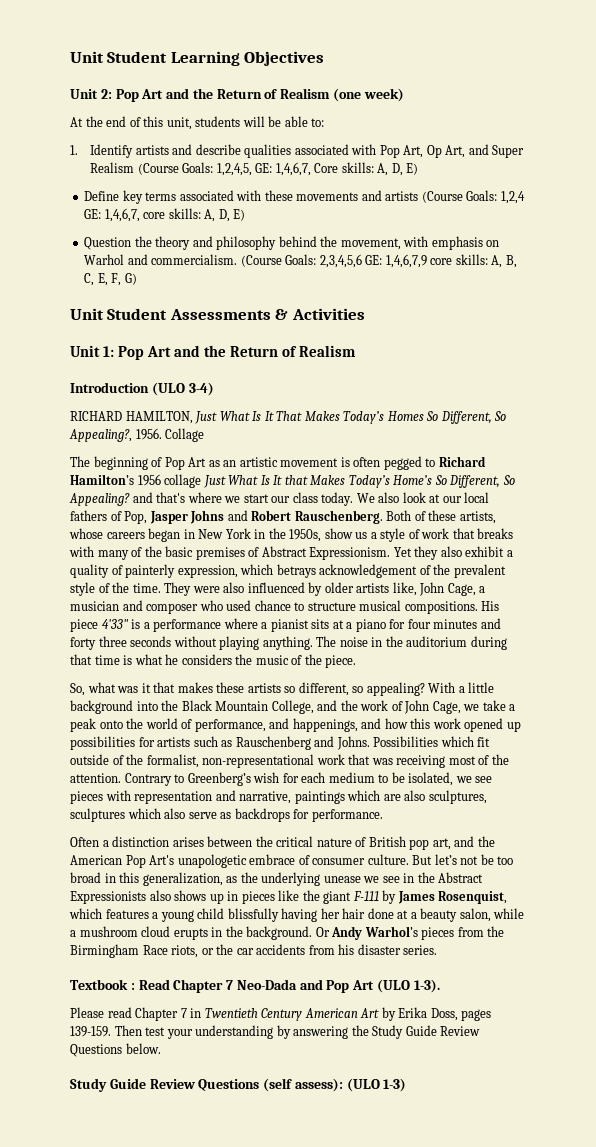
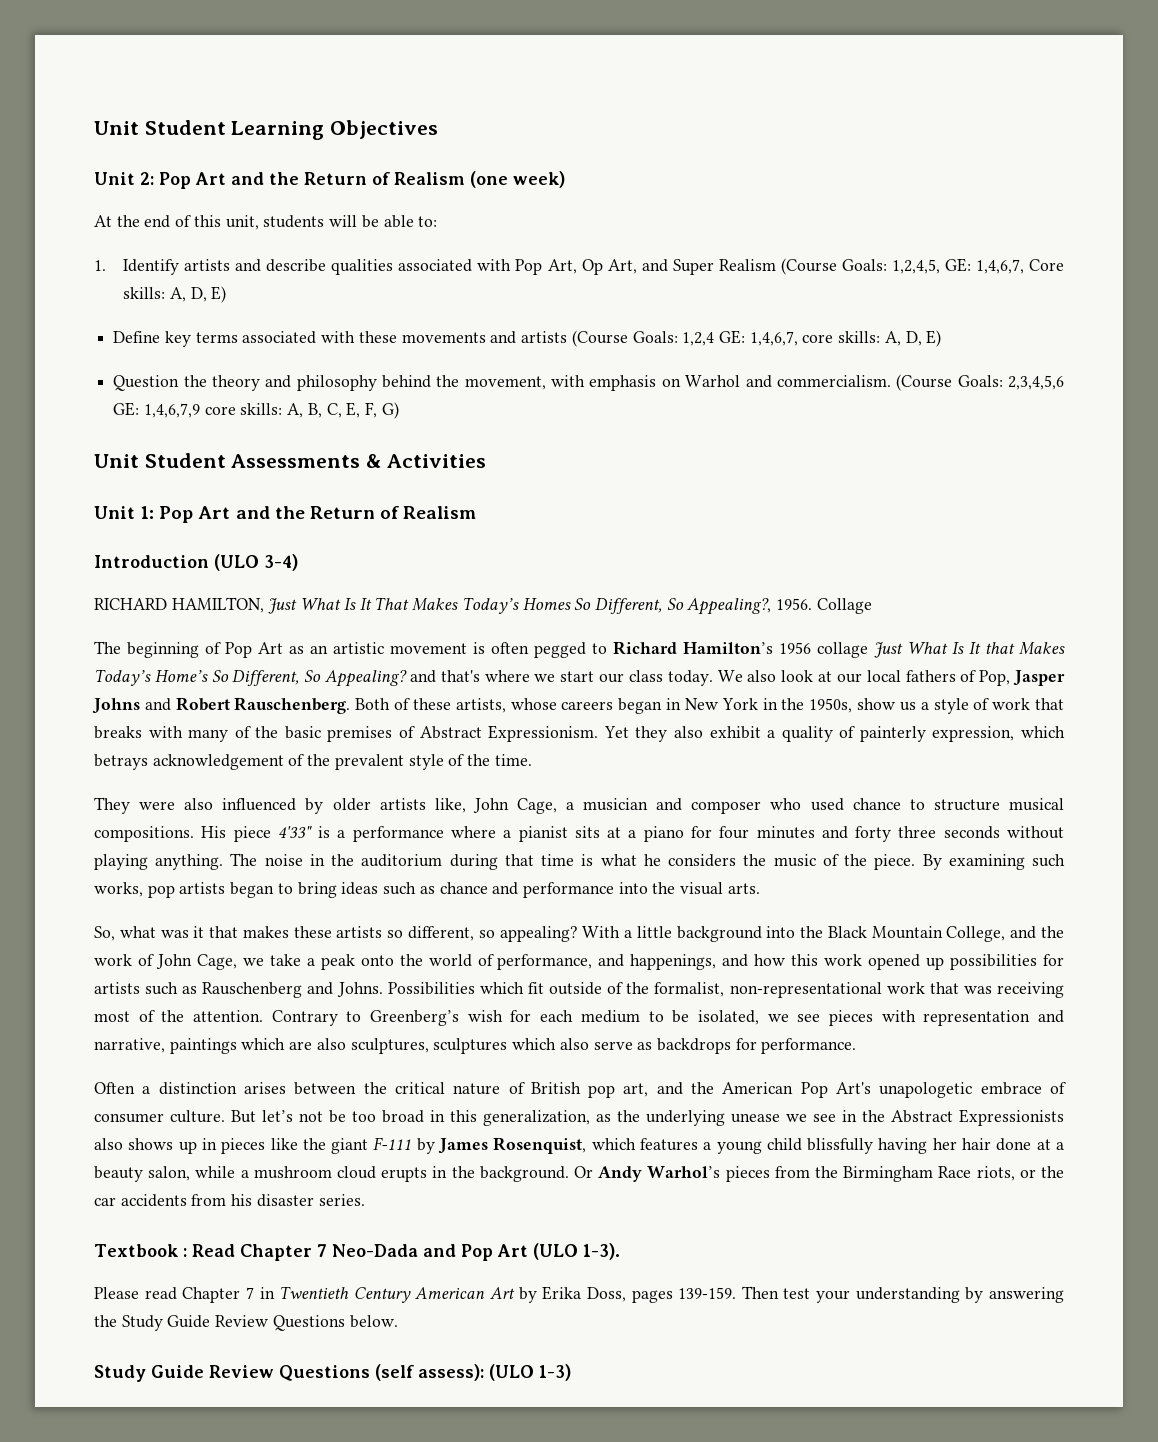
- Yet they also exhibit a quality of painterly expression, which betrays acknowledgement of the prevalent style of the time. They were also influenced by older artists like, John Cage, a musician and composer who used chance to structure musical compositions.
+ Yet they also exhibit a quality of painterly expression, which betrays acknowledgement of the prevalent style of the time.
+ They were also influenced by older artists like, John Cage, a musician and composer who used chance to structure musical compositions.
+ By examining such works, pop artists began to bring ideas such as chance and performance into the visual arts.

